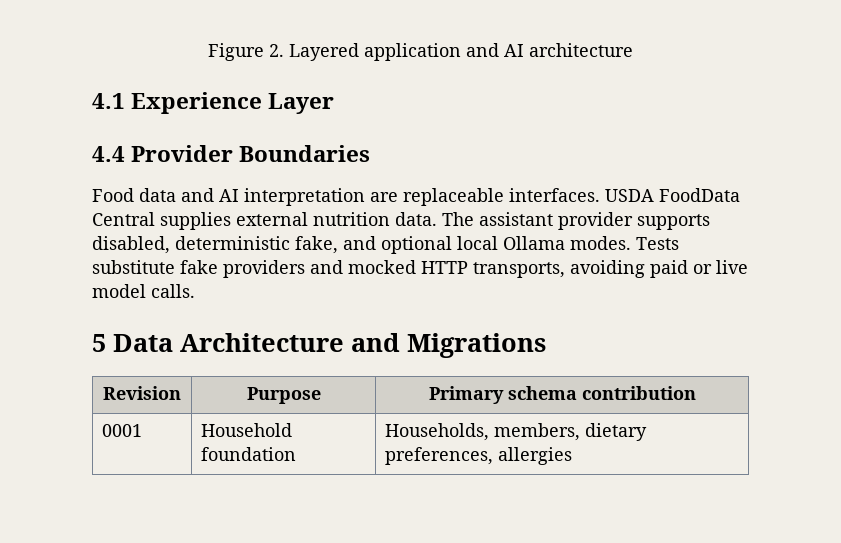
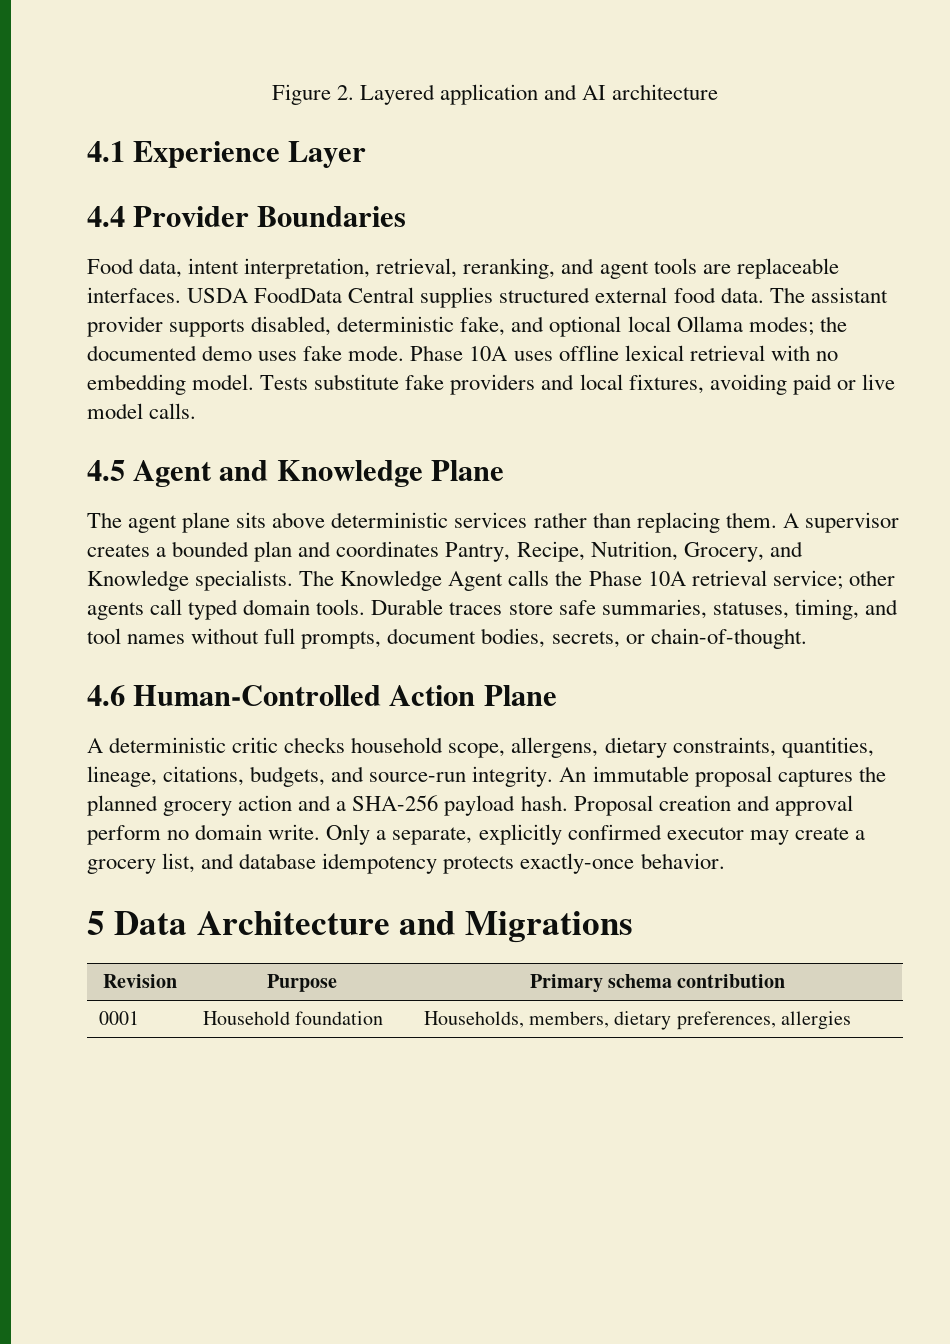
- Food data and AI interpretation are replaceable interfaces.
+ Food data, intent interpretation, retrieval, reranking, and agent tools are replaceable interfaces.
- USDA FoodData Central supplies external nutrition data.
+ USDA FoodData Central supplies structured external food data.
- The assistant provider supports disabled, deterministic fake, and optional local Ollama modes.
+ The assistant provider supports disabled, deterministic fake, and optional local Ollama modes; the documented demo uses fake mode. Phase 10A uses offline lexical retrieval with no embedding model.
- Tests substitute fake providers and mocked HTTP transports, avoiding paid or live model calls.
+ Tests substitute fake providers and local fixtures, avoiding paid or live model calls.
+ 4.5 Agent and Knowledge Plane
+ The agent plane sits above deterministic services rather than replacing them. A supervisor creates a bounded plan and coordinates Pantry, Recipe, Nutrition, Grocery, and Knowledge specialists. The Knowledge Agent calls the Phase 10A retrieval service; other agents call typed domain tools. Durable traces store safe summaries, statuses, timing, and tool names without full prompts, document bodies, secrets, or chain-of-thought.
+ 4.6 Human-Controlled Action Plane
+ A deterministic critic checks household scope, allergens, dietary constraints, quantities, lineage, citations, budgets, and source-run integrity. An immutable proposal captures the planned grocery action and a SHA-256 payload hash. Proposal creation and approval perform no domain write. Only a separate, explicitly confirmed executor may create a grocery list, and database idempotency protects exactly-once behavior.

